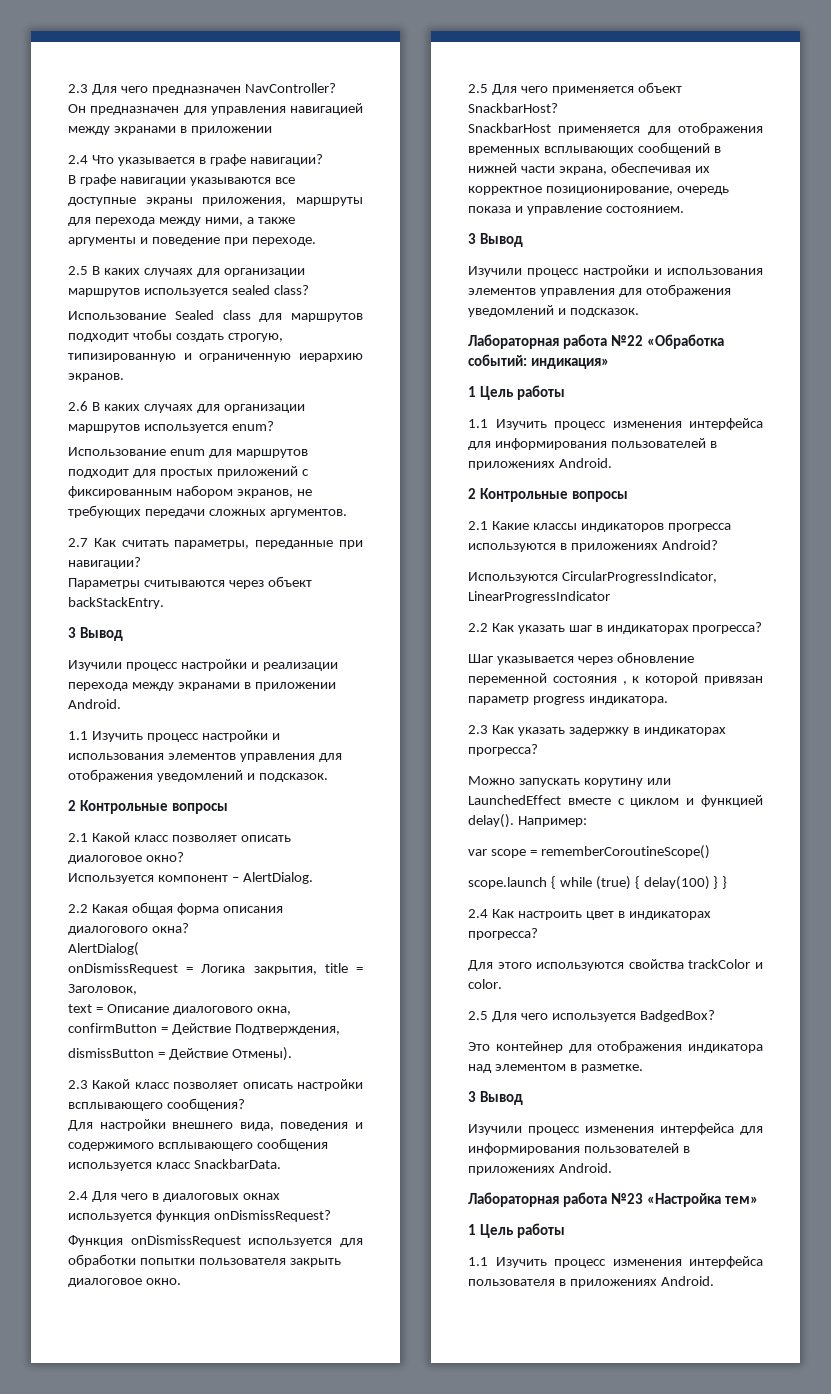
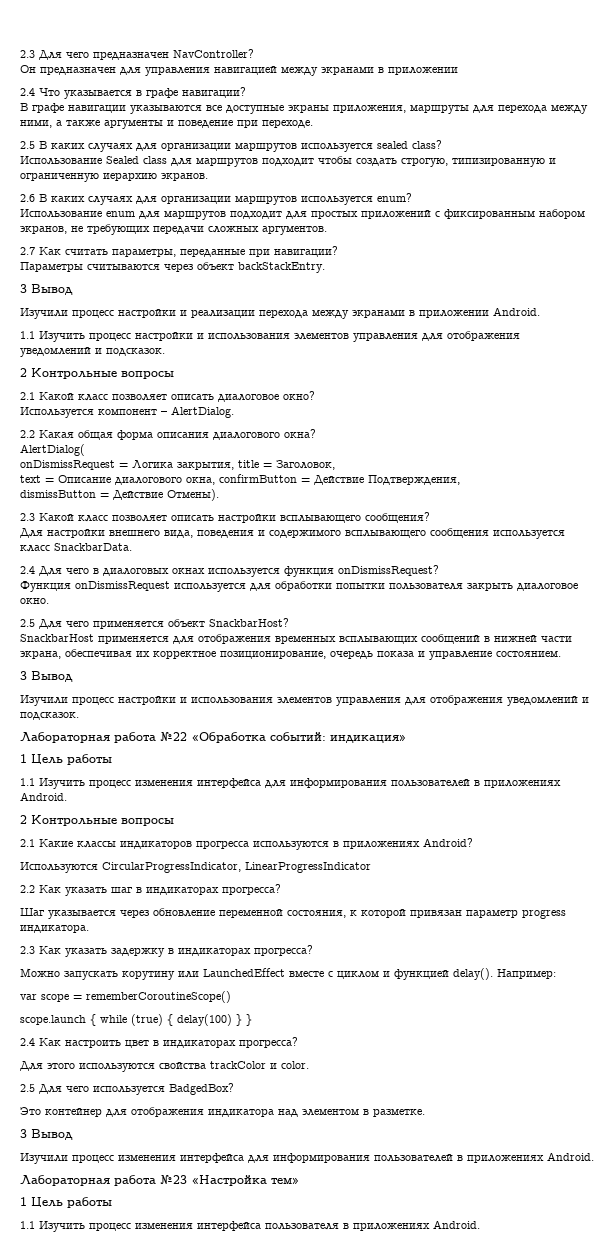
- Шаг указывается через обновление переменной состояния , к которой привязан параметр progress индикатора.
+ Шаг указывается через обновление переменной состояния, к которой привязан параметр progress индикатора.

